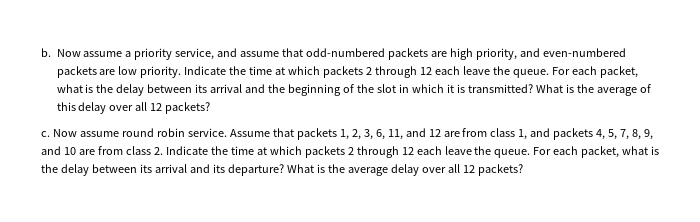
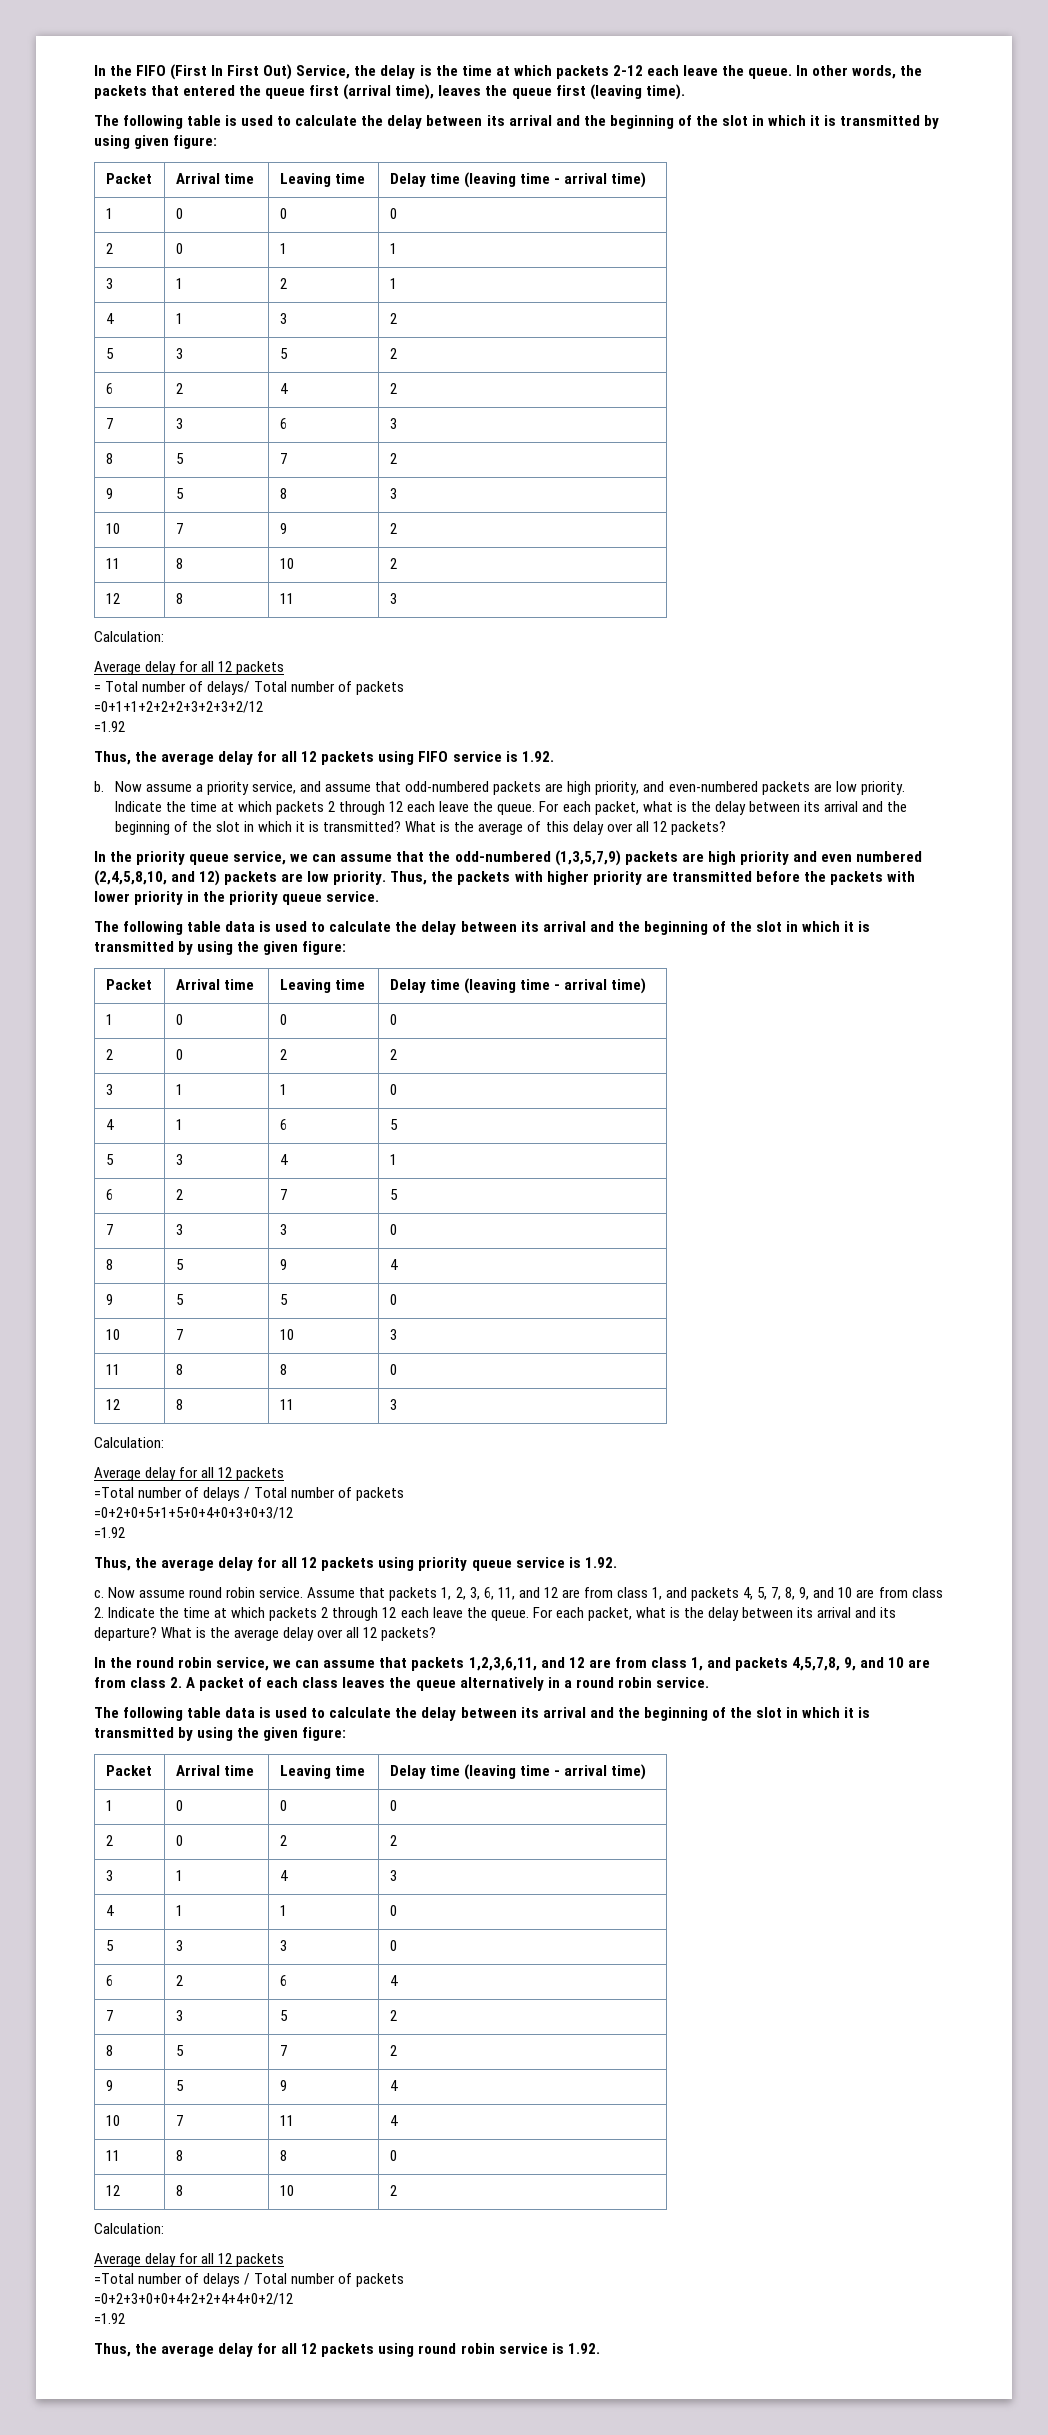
+ In the FIFO (First In First Out) Service, the delay is the time at which packets 2-12 each leave the queue. In other words, the packets that entered the queue first (arrival time), leaves the queue first (leaving time).
+ The following table is used to calculate the delay between its arrival and the beginning of the slot in which it is transmitted by using given figure:
+ Packet | Arrival time | Leaving time | Delay time (leaving time - arrival time)
+ 1 | 0 | 0 | 0
+ 2 | 0 | 1 | 1
+ 3 | 1 | 2 | 1
+ 4 | 1 | 3 | 2
+ 5 | 3 | 5 | 2
+ 6 | 2 | 4 | 2
+ 7 | 3 | 6 | 3
+ 8 | 5 | 7 | 2
+ 9 | 5 | 8 | 3
+ 10 | 7 | 9 | 2
+ 11 | 8 | 10 | 2
+ 12 | 8 | 11 | 3
+ Calculation:
+ Average delay for all 12 packets
+ = Total number of delays/ Total number of packets
+ =0+1+1+2+2+2+3+2+3+2/12
+ =1.92
+ Thus, the average delay for all 12 packets using FIFO service is 1.92.
+ In the priority queue service, we can assume that the odd-numbered (1,3,5,7,9) packets are high priority and even numbered (2,4,5,8,10, and 12) packets are low priority. Thus, the packets with higher priority are transmitted before the packets with lower priority in the priority queue service.
+ The following table data is used to calculate the delay between its arrival and the beginning of the slot in which it is transmitted by using the given figure:
+ Packet | Arrival time | Leaving time | Delay time (leaving time - arrival time)
+ 1 | 0 | 0 | 0
+ 2 | 0 | 2 | 2
+ 3 | 1 | 1 | 0
+ 4 | 1 | 6 | 5
+ 5 | 3 | 4 | 1
+ 6 | 2 | 7 | 5
+ 7 | 3 | 3 | 0
+ 8 | 5 | 9 | 4
+ 9 | 5 | 5 | 0
+ 10 | 7 | 10 | 3
+ 11 | 8 | 8 | 0
+ 12 | 8 | 11 | 3
+ Calculation:
+ Average delay for all 12 packets
+ =Total number of delays / Total number of packets
+ =0+2+0+5+1+5+0+4+0+3+0+3/12
+ =1.92
+ Thus, the average delay for all 12 packets using priority queue service is 1.92.
+ In the round robin service, we can assume that packets 1,2,3,6,11, and 12 are from class 1, and packets 4,5,7,8, 9, and 10 are from class 2. A packet of each class leaves the queue alternatively in a round robin service.
+ The following table data is used to calculate the delay between its arrival and the beginning of the slot in which it is transmitted by using the given figure:
+ Packet | Arrival time | Leaving time | Delay time (leaving time - arrival time)
+ 1 | 0 | 0 | 0
+ 2 | 0 | 2 | 2
+ 3 | 1 | 4 | 3
+ 4 | 1 | 1 | 0
+ 5 | 3 | 3 | 0
+ 6 | 2 | 6 | 4
+ 7 | 3 | 5 | 2
+ 8 | 5 | 7 | 2
+ 9 | 5 | 9 | 4
+ 10 | 7 | 11 | 4
+ 11 | 8 | 8 | 0
+ 12 | 8 | 10 | 2
+ Calculation:
+ Average delay for all 12 packets
+ =Total number of delays / Total number of packets
+ =0+2+3+0+0+4+2+2+4+4+0+2/12
+ =1.92
+ Thus, the average delay for all 12 packets using round robin service is 1.92.

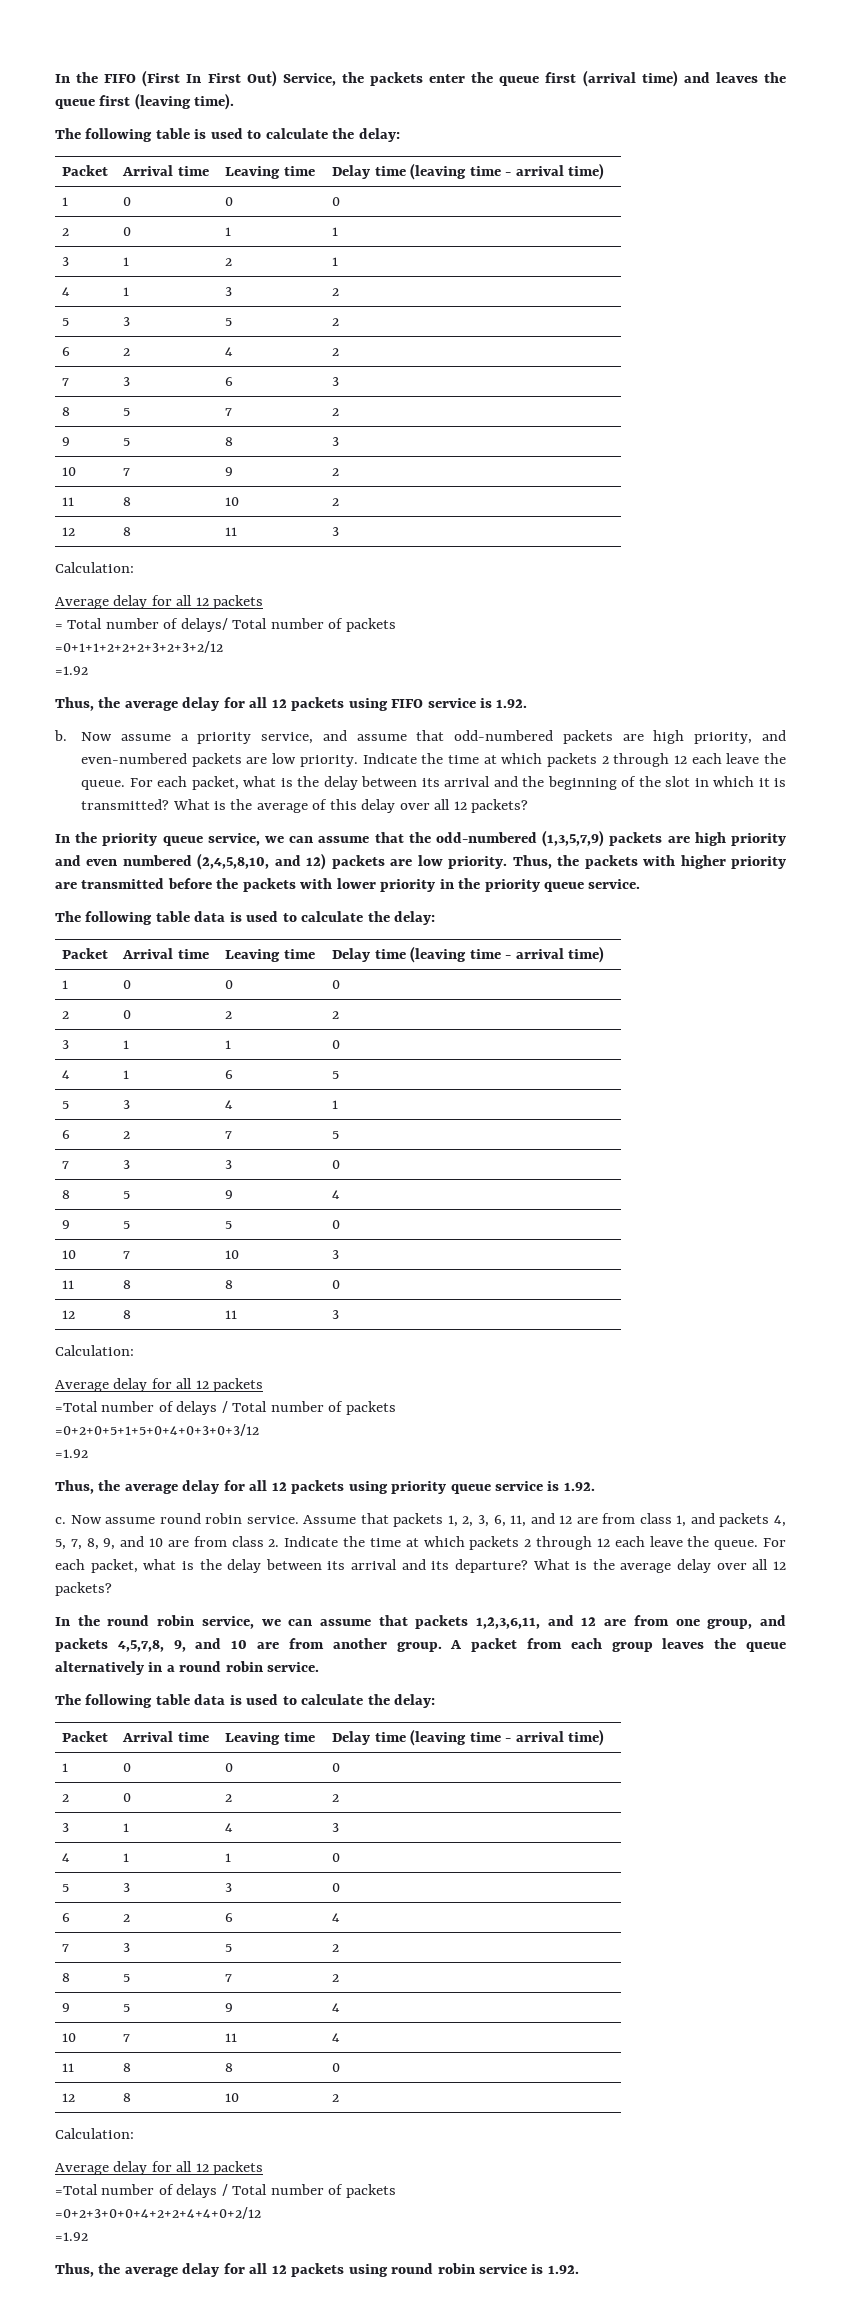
- In the FIFO (First In First Out) Service, the delay is the time at which packets 2-12 each leave the queue. In other words, the packets that entered the queue first (arrival time), leaves the queue first (leaving time).
+ In the FIFO (First In First Out) Service, the packets enter the queue first (arrival time) and leaves the queue first (leaving time).
- The following table is used to calculate the delay between its arrival and the beginning of the slot in which it is transmitted by using given figure:
+ The following table is used to calculate the delay:
  Thus, the packets with higher priority are transmitted before the packets with lower priority in the priority queue service.
- The following table data is used to calculate the delay between its arrival and the beginning of the slot in which it is transmitted by using the given figure:
+ The following table data is used to calculate the delay:
- In the round robin service, we can assume that packets 1,2,3,6,11, and 12 are from class 1, and packets 4,5,7,8, 9, and 10 are from class 2. A packet of each class leaves the queue alternatively in a round robin service.
- The following table data is used to calculate the delay between its arrival and the beginning of the slot in which it is transmitted by using the given figure:
+ In the round robin service, we can assume that packets 1,2,3,6,11, and 12 are from one group, and packets 4,5,7,8, 9, and 10 are from another group. A packet from each group leaves the queue alternatively in a round robin service.
+ The following table data is used to calculate the delay:

